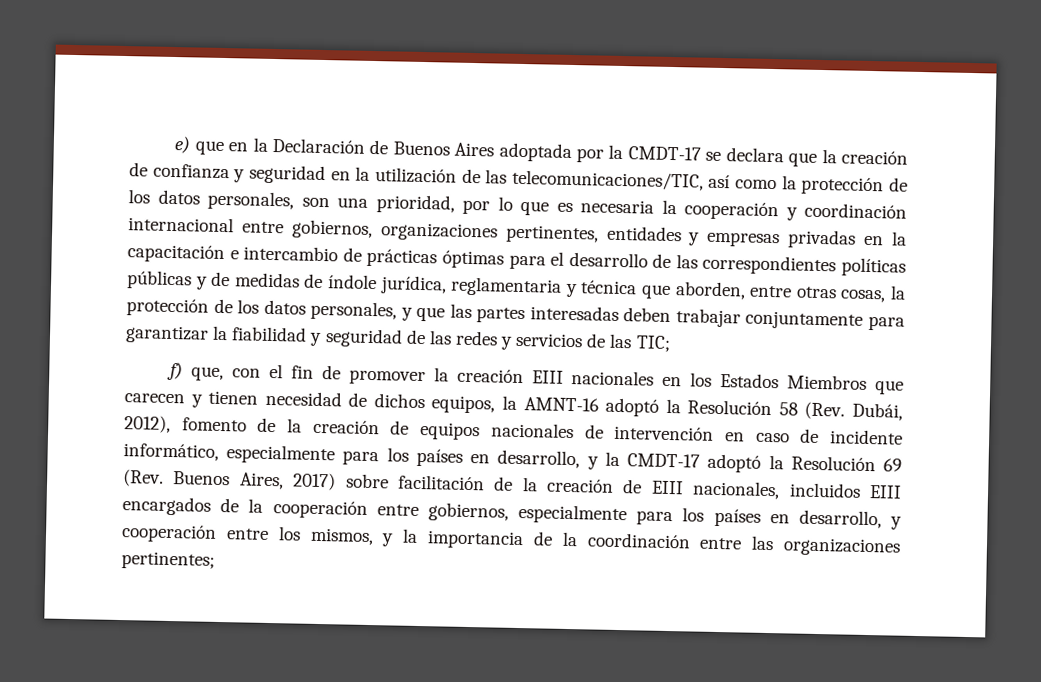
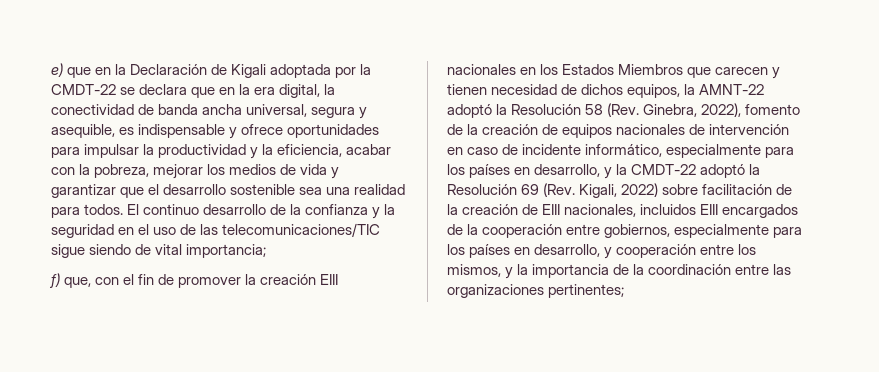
- e) que en la Declaración de Buenos Aires adoptada por la CMDT-17 se declara que la creación de confianza y seguridad en la utilización de las telecomunicaciones/TIC, así como la protección de los datos personales, son una prioridad, por lo que es necesaria la cooperación y coordinación internacional entre gobiernos, organizaciones pertinentes, entidades y empresas privadas en la capacitación e intercambio de prácticas óptimas para el desarrollo de las correspondientes políticas públicas y de medidas de índole jurídica, reglamentaria y técnica que aborden, entre otras cosas, la protección de los datos personales, y que las partes interesadas deben trabajar conjuntamente para garantizar la fiabilidad y seguridad de las redes y servicios de las TIC;
+ e) que en la Declaración de Kigali adoptada por la CMDT-22 se declara que en la era digital, la conectividad de banda ancha universal, segura y asequible, es indispensable y ofrece oportunidades para impulsar la productividad y la eficiencia, acabar con la pobreza, mejorar los medios de vida y garantizar que el desarrollo sostenible sea una realidad para todos. El continuo desarrollo de la confianza y la seguridad en el uso de las telecomunicaciones/TIC sigue siendo de vital importancia;
- f) que, con el fin de promover la creación EIII nacionales en los Estados Miembros que carecen y tienen necesidad de dichos equipos, la AMNT-16 adoptó la Resolución 58 (Rev. Dubái, 2012), fomento de la creación de equipos nacionales de intervención en caso de incidente informático, especialmente para los países en desarrollo, y la CMDT-17 adoptó la Resolución 69 (Rev. Buenos Aires, 2017) sobre facilitación de la creación de EIII nacionales, incluidos EIII encargados de la cooperación entre gobiernos, especialmente para los países en desarrollo, y cooperación entre los mismos, y la importancia de la coordinación entre las organizaciones pertinentes;
+ f) que, con el fin de promover la creación EIII nacionales en los Estados Miembros que carecen y tienen necesidad de dichos equipos, la AMNT-22 adoptó la Resolución 58 (Rev. Ginebra, 2022), fomento de la creación de equipos nacionales de intervención en caso de incidente informático, especialmente para los países en desarrollo, y la CMDT-22 adoptó la Resolución 69 (Rev. Kigali, 2022) sobre facilitación de la creación de EIII nacionales, incluidos EIII encargados de la cooperación entre gobiernos, especialmente para los países en desarrollo, y cooperación entre los mismos, y la importancia de la coordinación entre las organizaciones pertinentes;

